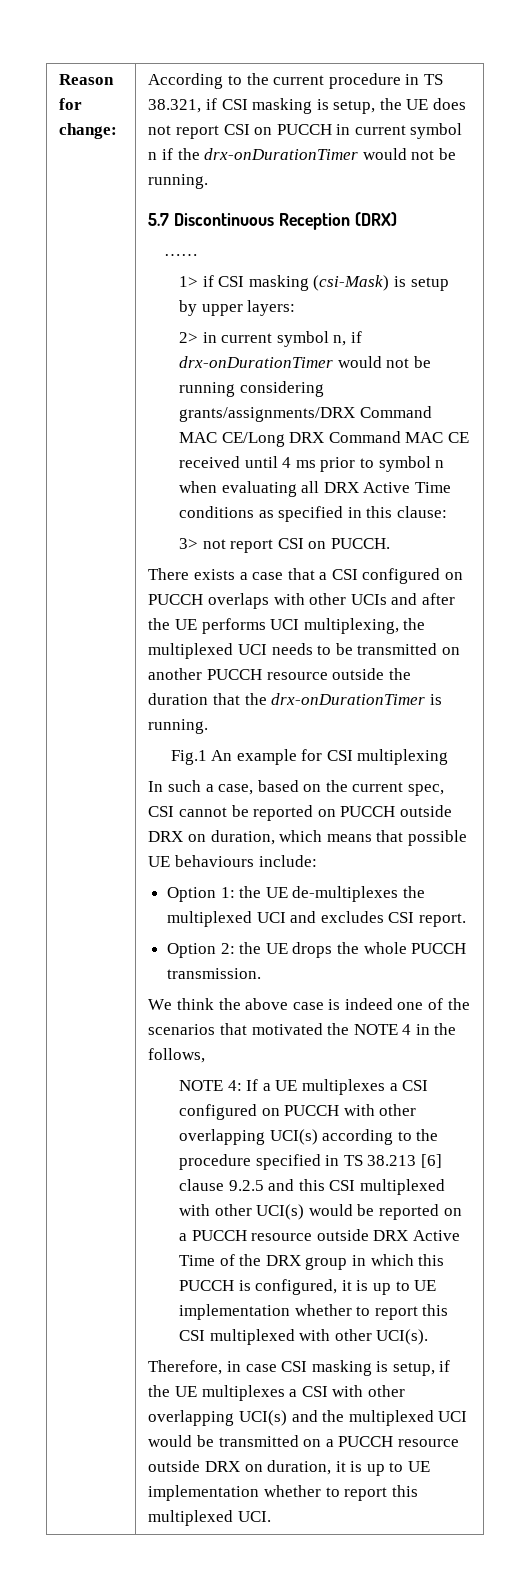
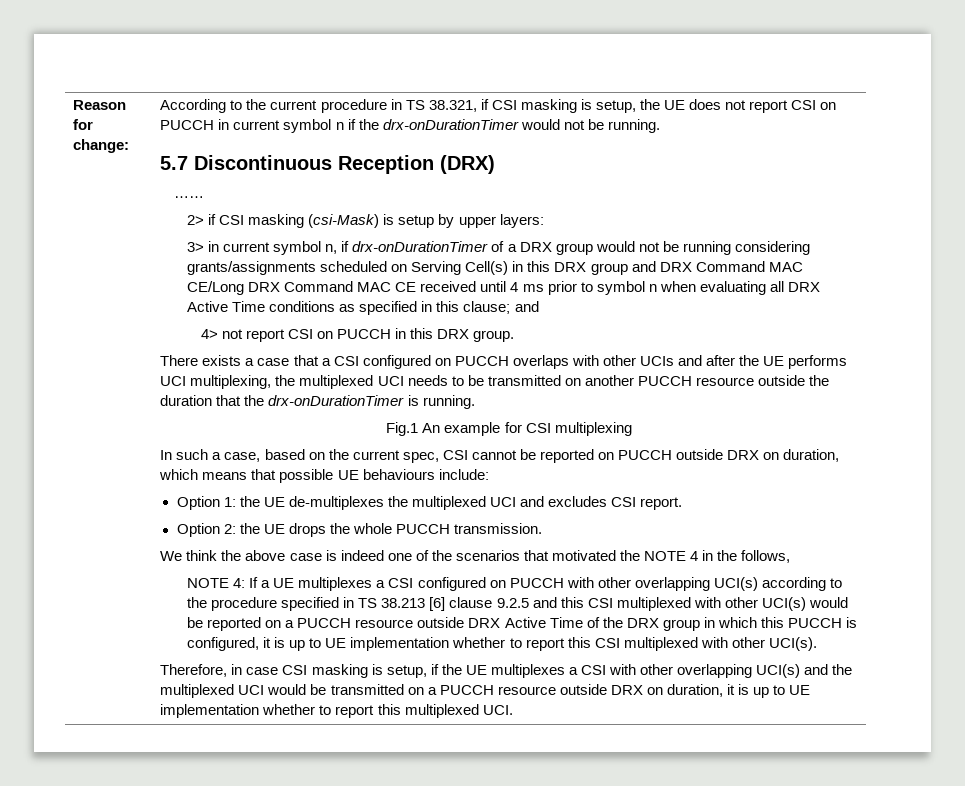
- 1> if CSI masking (csi-Mask) is setup by upper layers:
+ 2> if CSI masking (csi-Mask) is setup by upper layers:
- 2> in current symbol n, if drx-onDurationTimer would not be running considering grants/assignments/DRX Command MAC CE/Long DRX Command MAC CE received until 4 ms prior to symbol n when evaluating all DRX Active Time conditions as specified in this clause:
- 3> not report CSI on PUCCH.
+ 3> in current symbol n, if drx-onDurationTimer of a DRX group would not be running considering grants/assignments scheduled on Serving Cell(s) in this DRX group and DRX Command MAC CE/Long DRX Command MAC CE received until 4 ms prior to symbol n when evaluating all DRX Active Time conditions as specified in this clause; and
+ 4> not report CSI on PUCCH in this DRX group.

